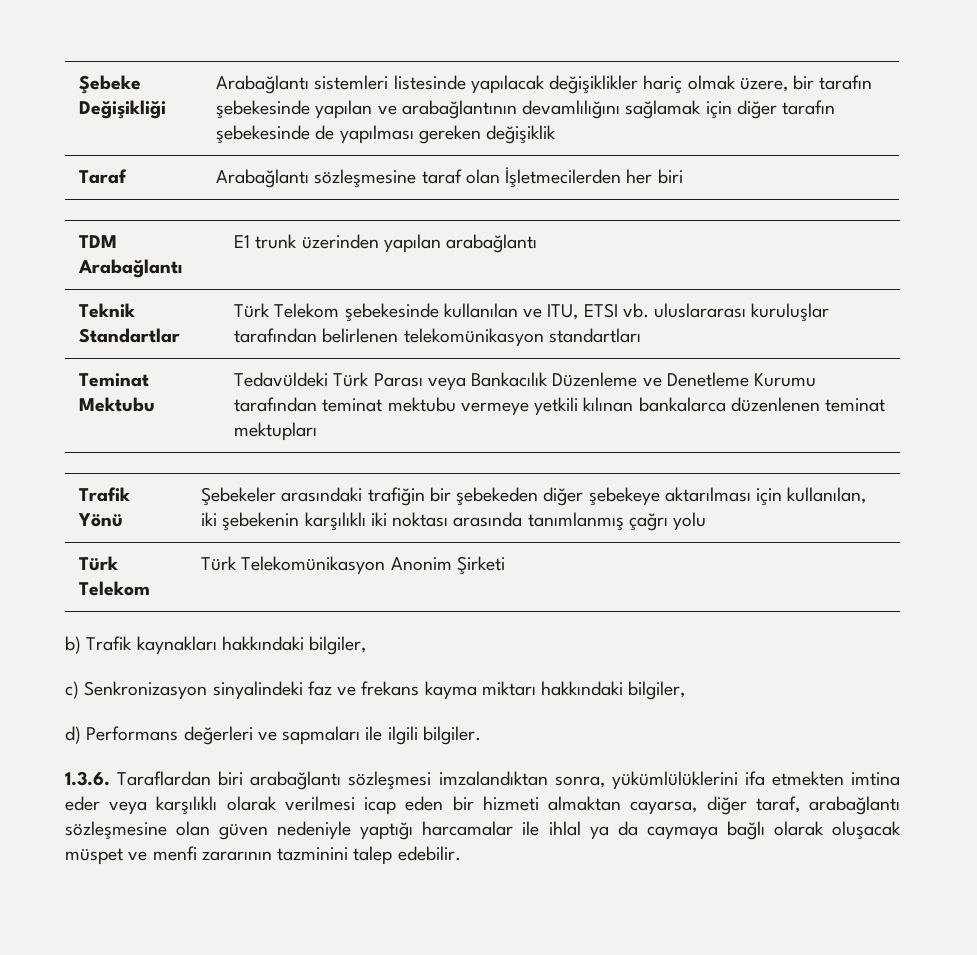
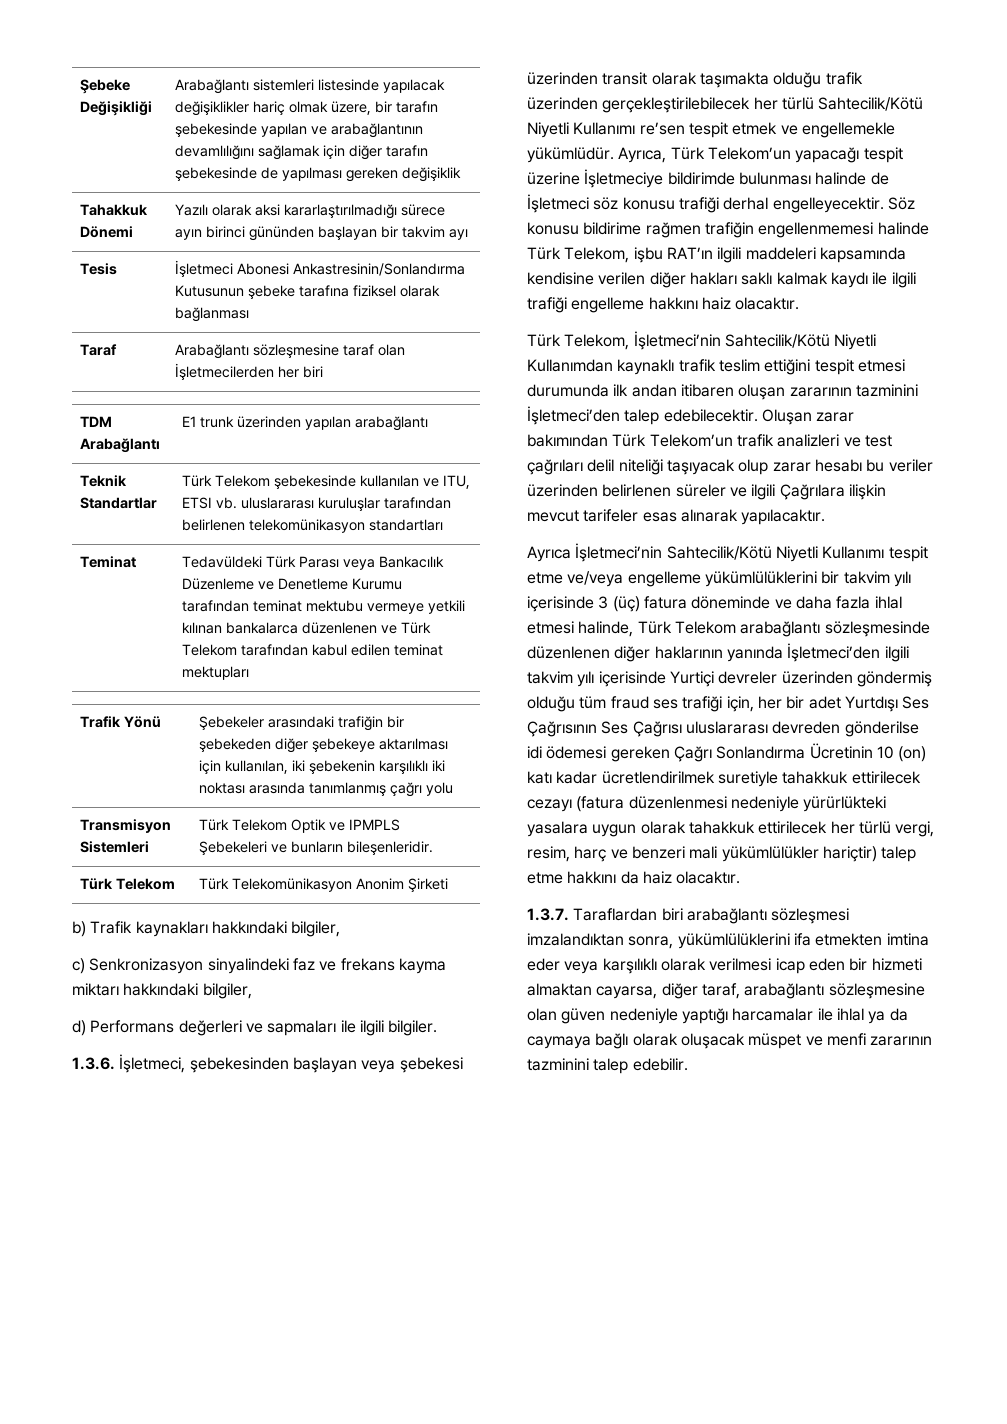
+ Tahakkuk Dönemi | Yazılı olarak aksi kararlaştırılmadığı sürece ayın birinci gününden başlayan bir takvim ayı
+ Tesis | İşletmeci Abonesi Ankastresinin/Sonlandırma Kutusunun şebeke tarafına fiziksel olarak bağlanması
- Teminat Mektubu | Tedavüldeki Türk Parası veya Bankacılık Düzenleme ve Denetleme Kurumu tarafından teminat mektubu vermeye yetkili kılınan bankalarca düzenlenen teminat mektupları
+ Teminat | Tedavüldeki Türk Parası veya Bankacılık Düzenleme ve Denetleme Kurumu tarafından teminat mektubu vermeye yetkili kılınan bankalarca düzenlenen ve Türk Telekom tarafından kabul edilen teminat mektupları
+ Transmisyon Sistemleri | Türk Telekom Optik ve IPMPLS Şebekeleri ve bunların bileşenleridir.
- 1.3.6. Taraflardan biri arabağlantı sözleşmesi imzalandıktan sonra, yükümlülüklerini ifa etmekten imtina eder veya karşılıklı olarak verilmesi icap eden bir hizmeti almaktan cayarsa, diğer taraf, arabağlantı sözleşmesine olan güven nedeniyle yaptığı harcamalar ile ihlal ya da caymaya bağlı olarak oluşacak müspet ve menfi zararının tazminini talep edebilir.
+ 1.3.6. İşletmeci, şebekesinden başlayan veya şebekesi üzerinden transit olarak taşımakta olduğu trafik üzerinden gerçekleştirilebilecek her türlü Sahtecilik/Kötü Niyetli Kullanımı re’sen tespit etmek ve engellemekle yükümlüdür. Ayrıca, Türk Telekom’un yapacağı tespit üzerine İşletmeciye bildirimde bulunması halinde de İşletmeci söz konusu trafiği derhal engelleyecektir. Söz konusu bildirime rağmen trafiğin engellenmemesi halinde Türk Telekom, işbu RAT’ın ilgili maddeleri kapsamında kendisine verilen diğer hakları saklı kalmak kaydı ile ilgili trafiği engelleme hakkını haiz olacaktır.
+ Türk Telekom, İşletmeci’nin Sahtecilik/Kötü Niyetli Kullanımdan kaynaklı trafik teslim ettiğini tespit etmesi durumunda ilk andan itibaren oluşan zararının tazminini İşletmeci’den talep edebilecektir. Oluşan zarar bakımından Türk Telekom’un trafik analizleri ve test çağrıları delil niteliği taşıyacak olup zarar hesabı bu veriler üzerinden belirlenen süreler ve ilgili Çağrılara ilişkin mevcut tarifeler esas alınarak yapılacaktır.
+ Ayrıca İşletmeci’nin Sahtecilik/Kötü Niyetli Kullanımı tespit etme ve/veya engelleme yükümlülüklerini bir takvim yılı içerisinde 3 (üç) fatura döneminde ve daha fazla ihlal etmesi halinde, Türk Telekom arabağlantı sözleşmesinde düzenlenen diğer haklarının yanında İşletmeci’den ilgili takvim yılı içerisinde Yurtiçi devreler üzerinden göndermiş olduğu tüm fraud ses trafiği için, her bir adet Yurtdışı Ses Çağrısının Ses Çağrısı uluslararası devreden gönderilse idi ödemesi gereken Çağrı Sonlandırma Ücretinin 10 (on) katı kadar ücretlendirilmek suretiyle tahakkuk ettirilecek cezayı (fatura düzenlenmesi nedeniyle yürürlükteki yasalara uygun olarak tahakkuk ettirilecek her türlü vergi, resim, harç ve benzeri mali yükümlülükler hariçtir) talep etme hakkını da haiz olacaktır.
+ 1.3.7. Taraflardan biri arabağlantı sözleşmesi imzalandıktan sonra, yükümlülüklerini ifa etmekten imtina eder veya karşılıklı olarak verilmesi icap eden bir hizmeti almaktan cayarsa, diğer taraf, arabağlantı sözleşmesine olan güven nedeniyle yaptığı harcamalar ile ihlal ya da caymaya bağlı olarak oluşacak müspet ve menfi zararının tazminini talep edebilir.

